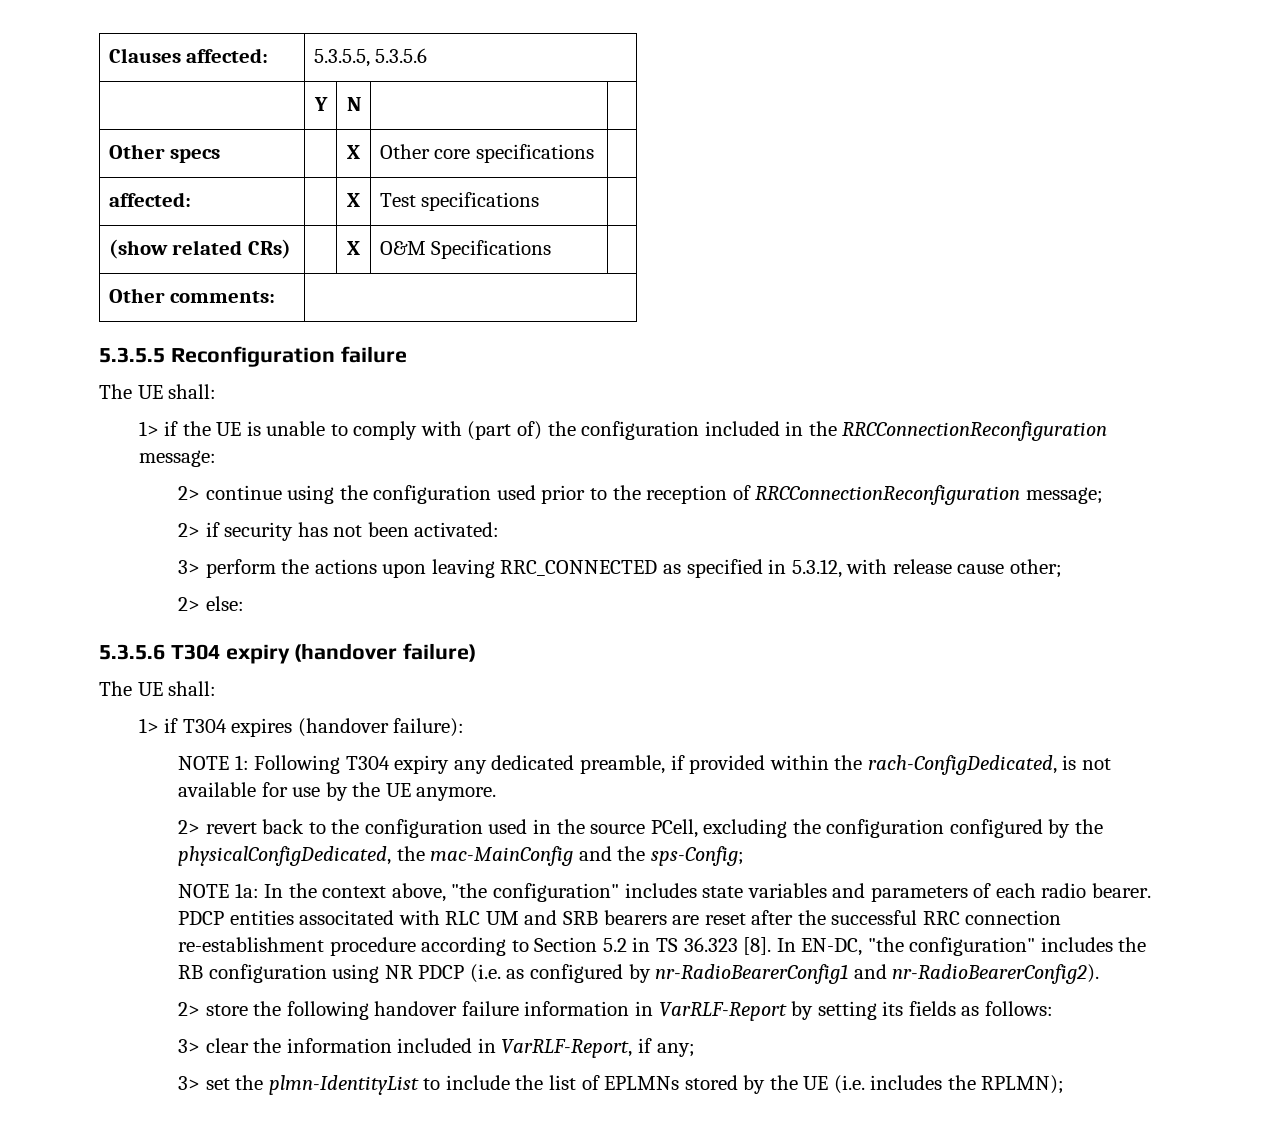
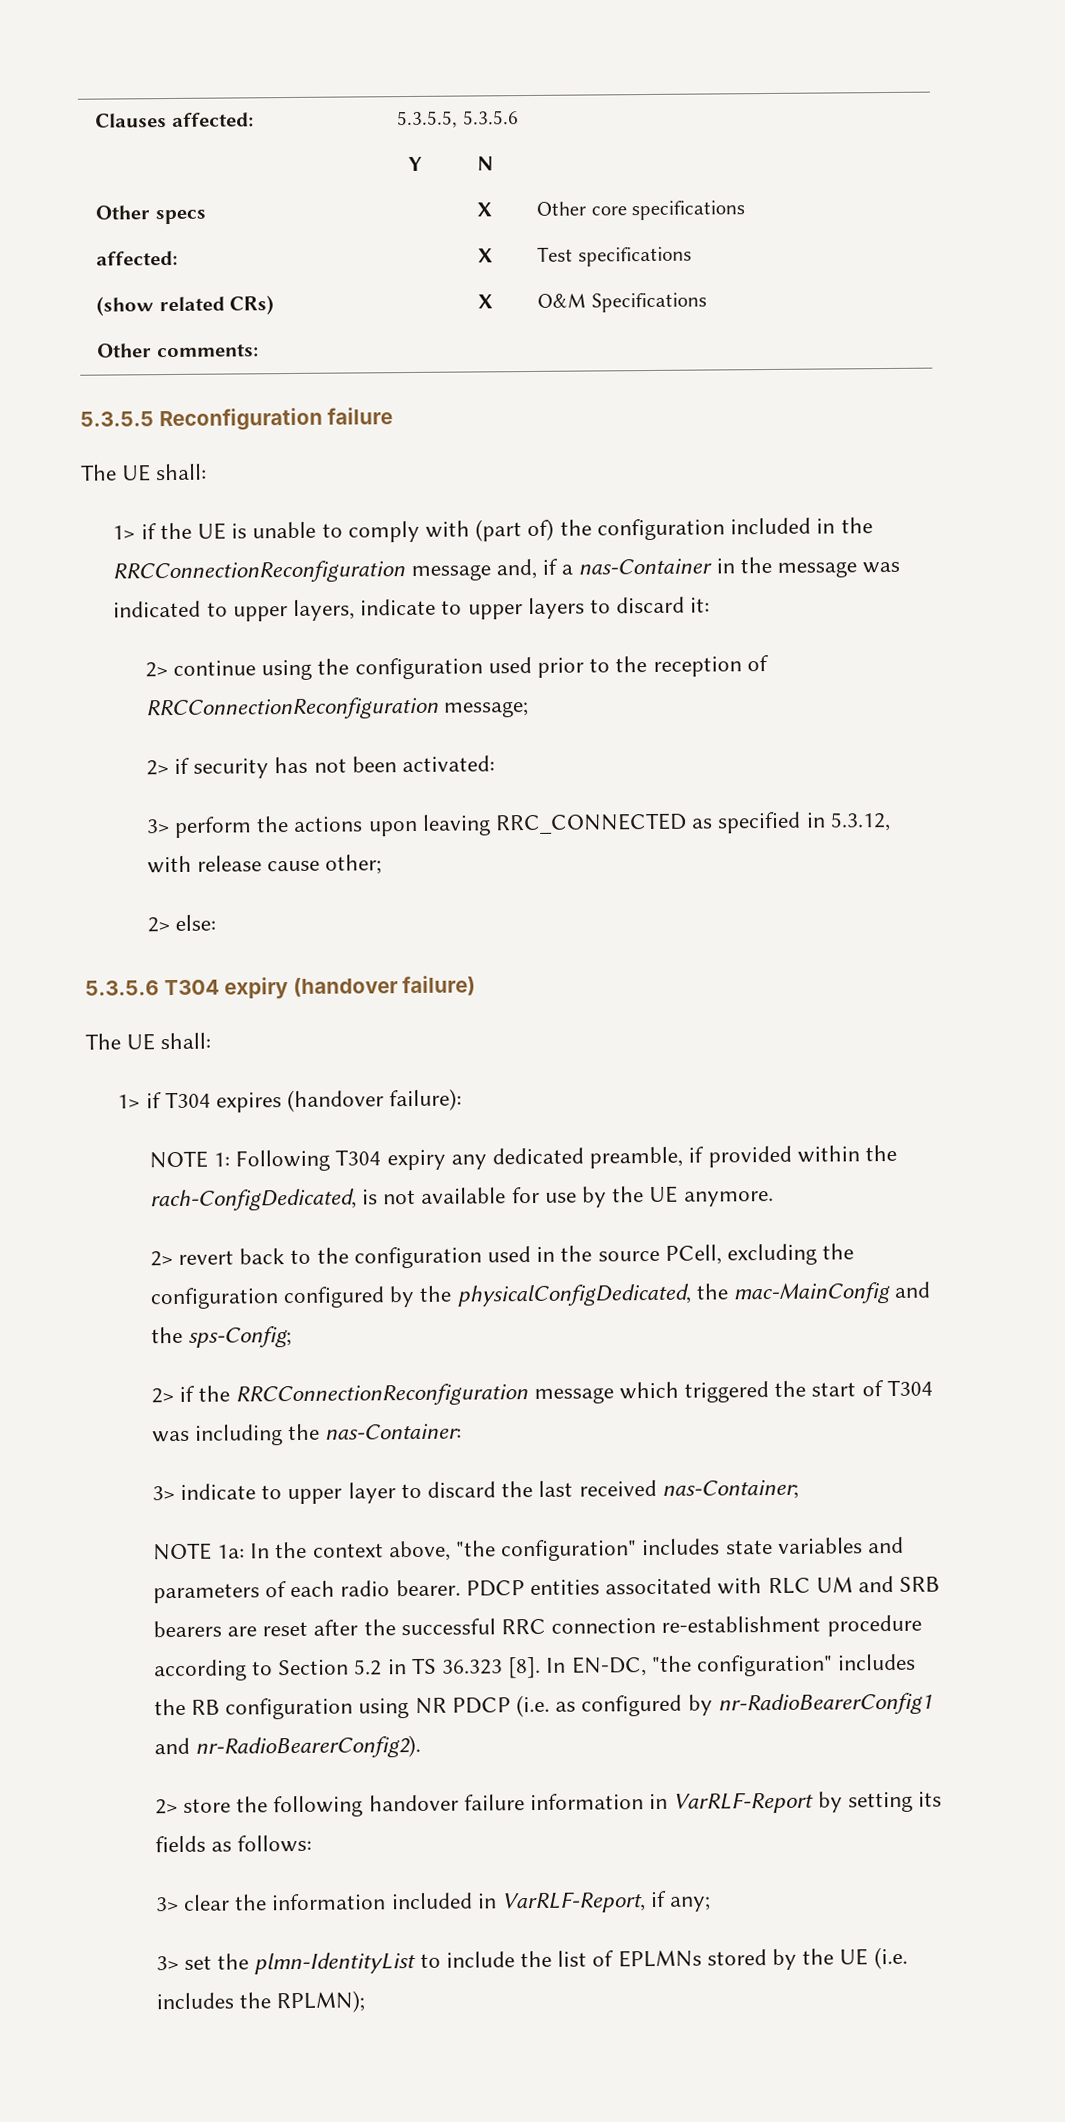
- 1> if the UE is unable to comply with (part of) the configuration included in the RRCConnectionReconfiguration message:
+ 1> if the UE is unable to comply with (part of) the configuration included in the RRCConnectionReconfiguration message and, if a nas-Container in the message was indicated to upper layers, indicate to upper layers to discard it:
+ 2> if the RRCConnectionReconfiguration message which triggered the start of T304 was including the nas-Container:
+ 3> indicate to upper layer to discard the last received nas-Container;

